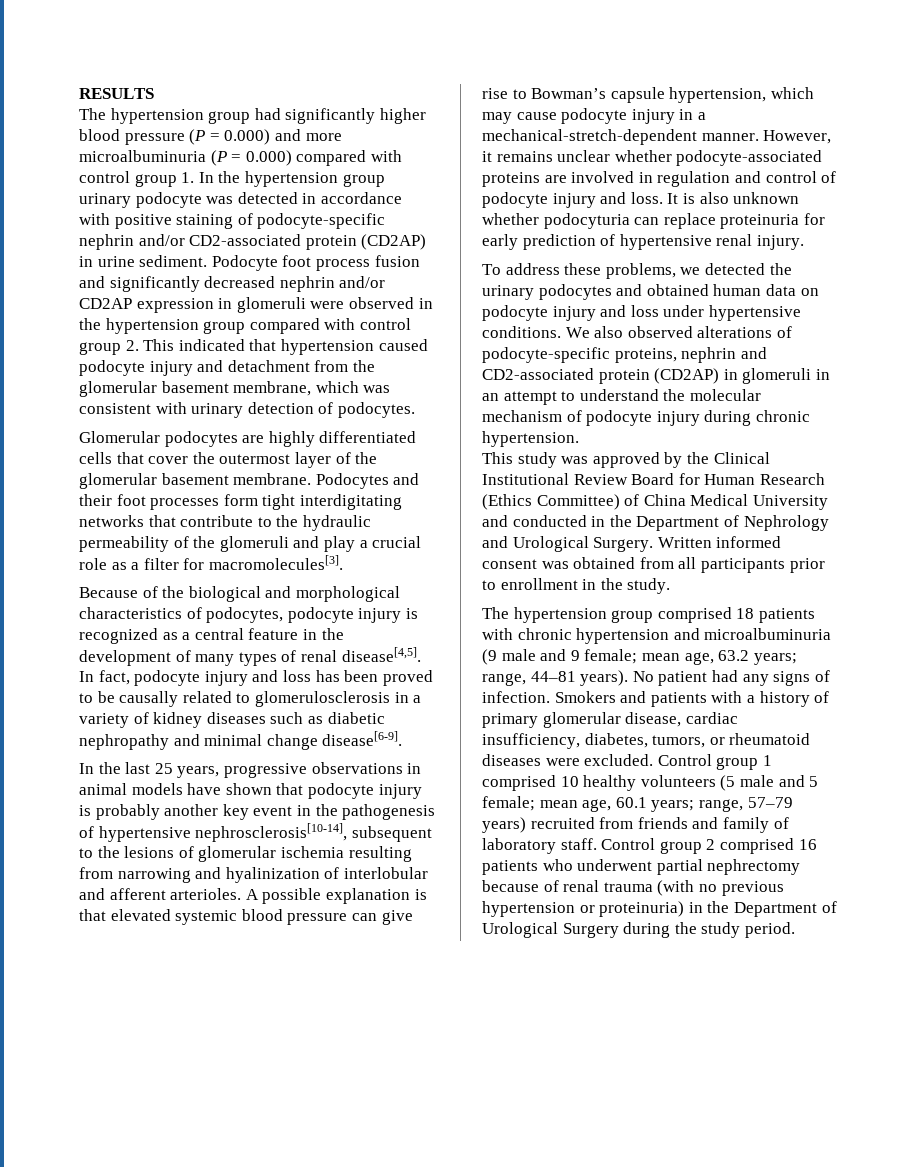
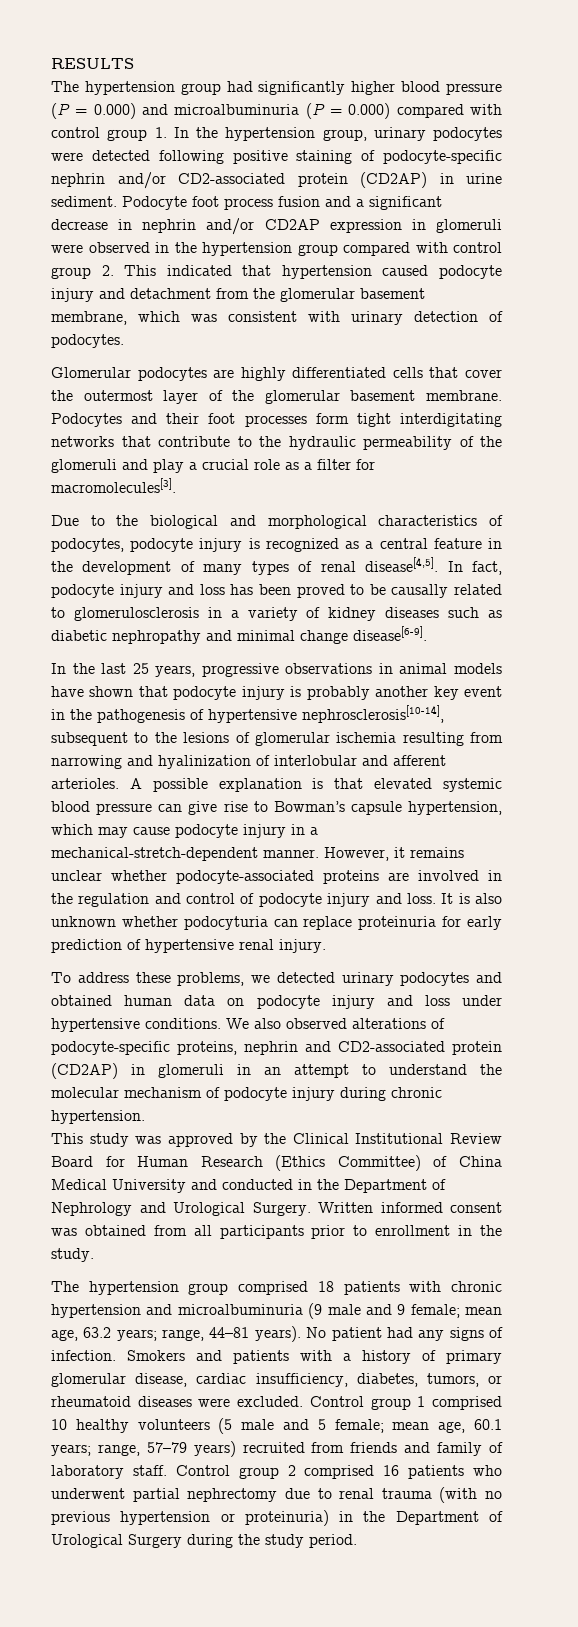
- The hypertension group had significantly higher blood pressure (P = 0.000) and more microalbuminuria (P = 0.000) compared with control group 1. In the hypertension group urinary podocyte was detected in accordance with positive staining of podocyte-specific nephrin and/or CD2-associated protein (CD2AP) in urine sediment.
+ The hypertension group had significantly higher blood pressure (P = 0.000) and microalbuminuria (P = 0.000) compared with control group 1. In the hypertension group, urinary podocytes were detected following positive staining of podocyte-specific nephrin and/or CD2-associated protein (CD2AP) in urine sediment.
- Podocyte foot process fusion and significantly decreased nephrin and/or CD2AP expression in glomeruli were observed in the hypertension group compared with control group 2. This indicated that hypertension caused podocyte injury and detachment from the glomerular basement membrane, which was consistent with urinary detection of podocytes.
+ Podocyte foot process fusion and a significant decrease in nephrin and/or CD2AP expression in glomeruli were observed in the hypertension group compared with control group 2. This indicated that hypertension caused podocyte injury and detachment from the glomerular basement membrane, which was consistent with urinary detection of podocytes.
- Because of the biological and morphological characteristics of podocytes, podocyte injury is recognized as a central feature in the development of many types of renal disease[4,5].
+ Due to the biological and morphological characteristics of podocytes, podocyte injury is recognized as a central feature in the development of many types of renal disease[4,5].
- However, it remains unclear whether podocyte-associated proteins are involved in regulation and control of podocyte injury and loss.
+ However, it remains unclear whether podocyte-associated proteins are involved in the regulation and control of podocyte injury and loss.
- To address these problems, we detected the urinary podocytes and obtained human data on podocyte injury and loss under hypertensive conditions.
+ To address these problems, we detected urinary podocytes and obtained human data on podocyte injury and loss under hypertensive conditions.
- Control group 2 comprised 16 patients who underwent partial nephrectomy because of renal trauma (with no previous hypertension or proteinuria) in the Department of Urological Surgery during the study period.
+ Control group 2 comprised 16 patients who underwent partial nephrectomy due to renal trauma (with no previous hypertension or proteinuria) in the Department of Urological Surgery during the study period.

